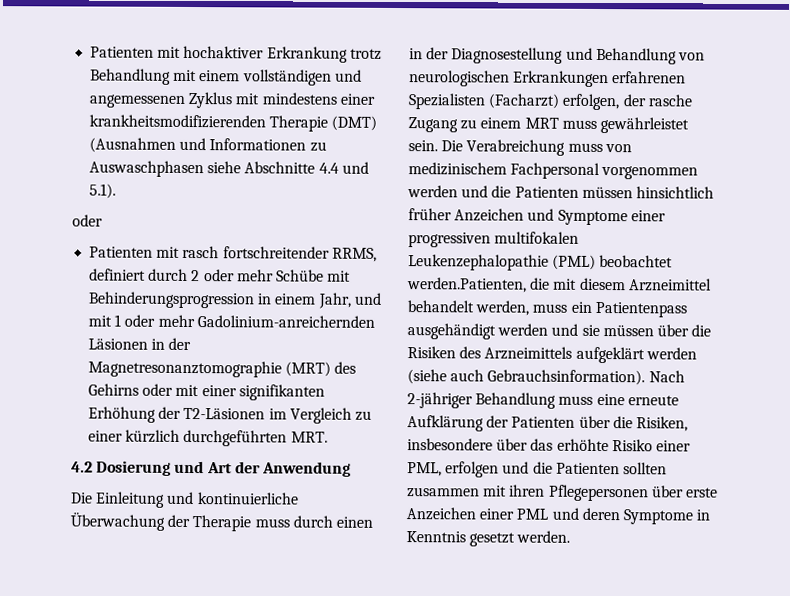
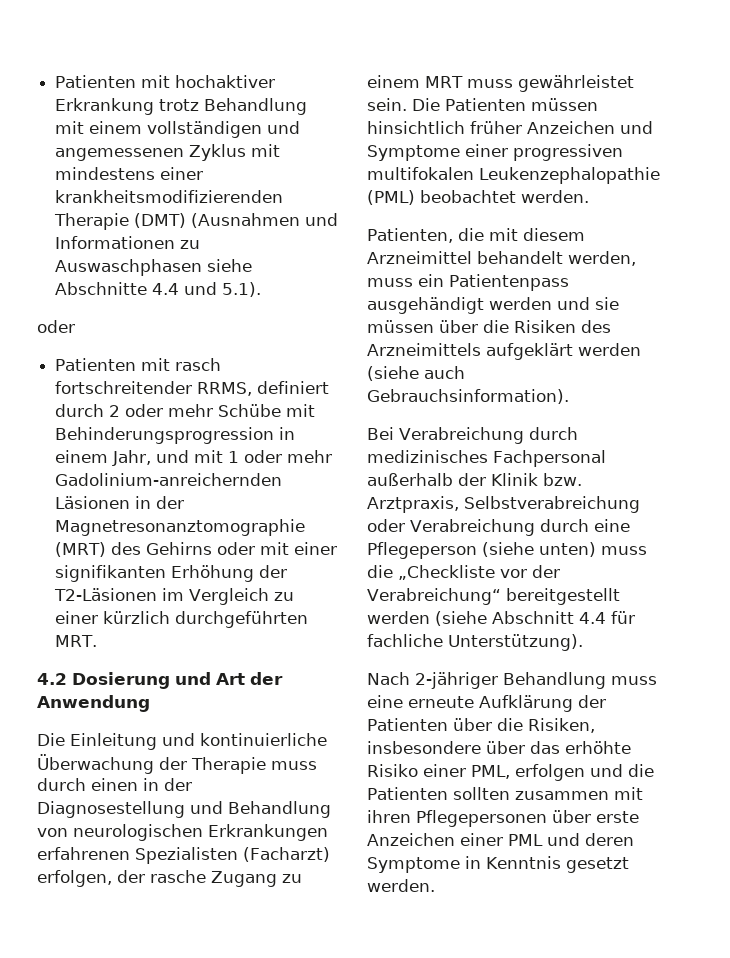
- Die Verabreichung muss von medizinischem Fachpersonal vorgenommen werden und die Patienten müssen hinsichtlich früher Anzeichen und Symptome einer progressiven multifokalen Leukenzephalopathie (PML) beobachtet werden.Patienten, die mit diesem Arzneimittel behandelt werden, muss ein Patientenpass ausgehändigt werden und sie müssen über die Risiken des Arzneimittels aufgeklärt werden (siehe auch Gebrauchsinformation). Nach 2-jähriger Behandlung muss eine erneute Aufklärung der Patienten über die Risiken, insbesondere über das erhöhte Risiko einer PML, erfolgen und die Patienten sollten zusammen mit ihren Pflegepersonen über erste Anzeichen einer PML und deren Symptome in Kenntnis gesetzt werden.
+ Die Patienten müssen hinsichtlich früher Anzeichen und Symptome einer progressiven multifokalen Leukenzephalopathie (PML) beobachtet werden.
+ Patienten, die mit diesem Arzneimittel behandelt werden, muss ein Patientenpass ausgehändigt werden und sie müssen über die Risiken des Arzneimittels aufgeklärt werden (siehe auch Gebrauchsinformation).
+ Bei Verabreichung durch medizinisches Fachpersonal außerhalb der Klinik bzw. Arztpraxis, Selbstverabreichung oder Verabreichung durch eine Pflegeperson (siehe unten) muss die „Checkliste vor der Verabreichung“ bereitgestellt werden (siehe Abschnitt 4.4 für fachliche Unterstützung).
+ Nach 2-jähriger Behandlung muss eine erneute Aufklärung der Patienten über die Risiken, insbesondere über das erhöhte Risiko einer PML, erfolgen und die Patienten sollten zusammen mit ihren Pflegepersonen über erste Anzeichen einer PML und deren Symptome in Kenntnis gesetzt werden.

